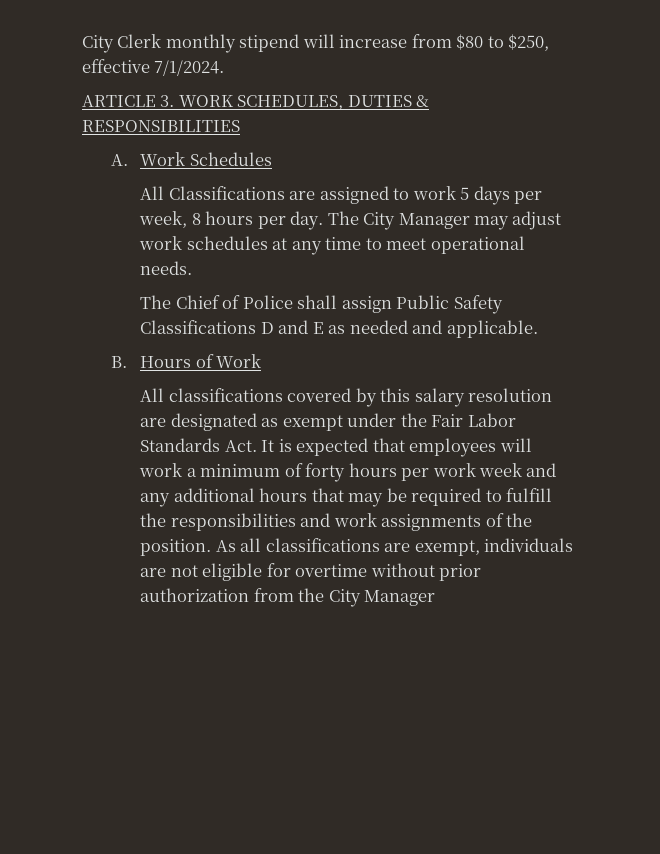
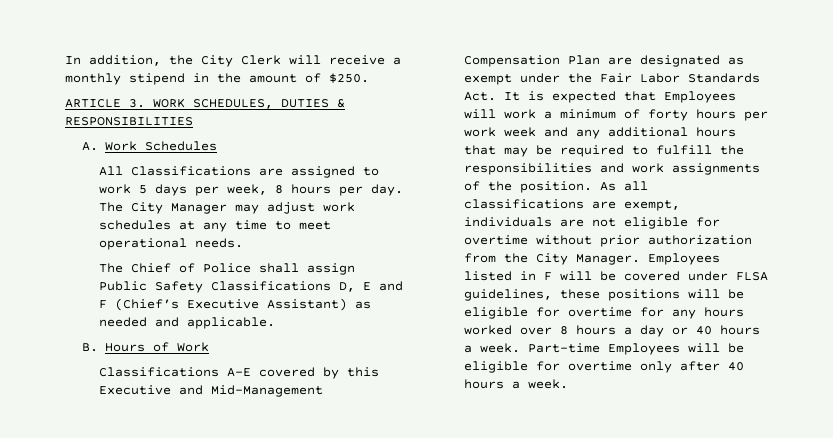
- City Clerk monthly stipend will increase from $80 to $250, effective 7/1/2024.
+ In addition, the City Clerk will receive a monthly stipend in the amount of $250.
- The Chief of Police shall assign Public Safety Classifications D and E as needed and applicable.
+ The Chief of Police shall assign Public Safety Classifications D, E and F (Chief’s Executive Assistant) as needed and applicable.
- All classifications covered by this salary resolution are designated as exempt under the Fair Labor Standards Act. It is expected that employees will work a minimum of forty hours per work week and any additional hours that may be required to fulfill the responsibilities and work assignments of the position.
+ Classifications A-E covered by this Executive and Mid-Management Compensation Plan are designated as exempt under the Fair Labor Standards Act. It is expected that Employees will work a minimum of forty hours per work week and any additional hours that may be required to fulfill the responsibilities and work assignments of the position.
- As all classifications are exempt, individuals are not eligible for overtime without prior authorization from the City Manager
+ As all classifications are exempt, individuals are not eligible for overtime without prior authorization from the City Manager. Employees listed in F will be covered under FLSA guidelines, these positions will be eligible for overtime for any hours worked over 8 hours a day or 40 hours a week. Part-time Employees will be eligible for overtime only after 40 hours a week.

